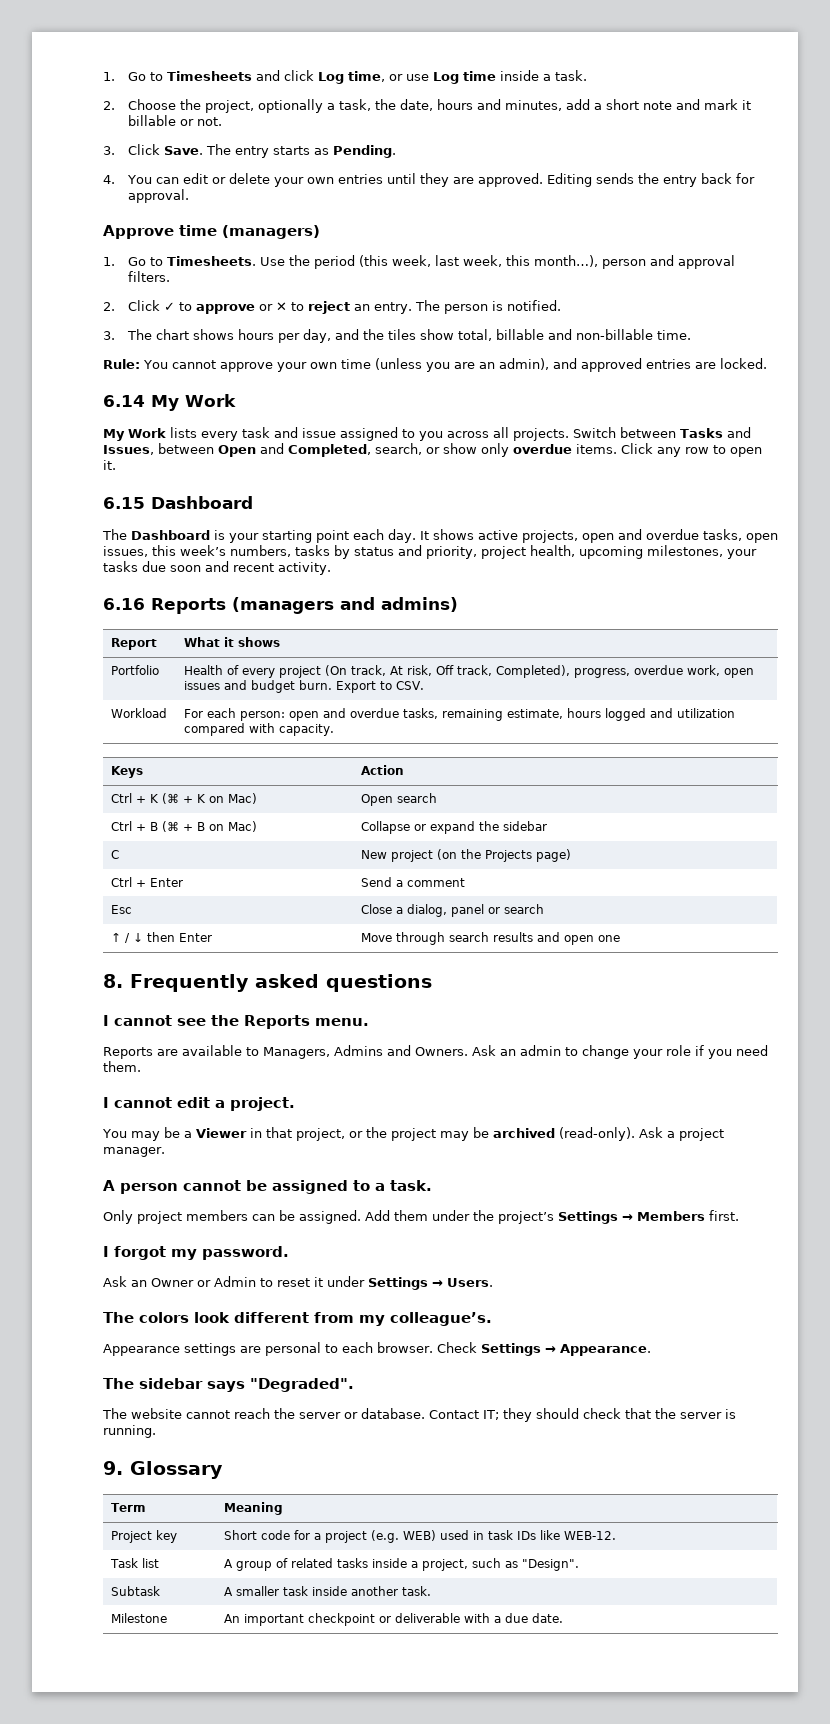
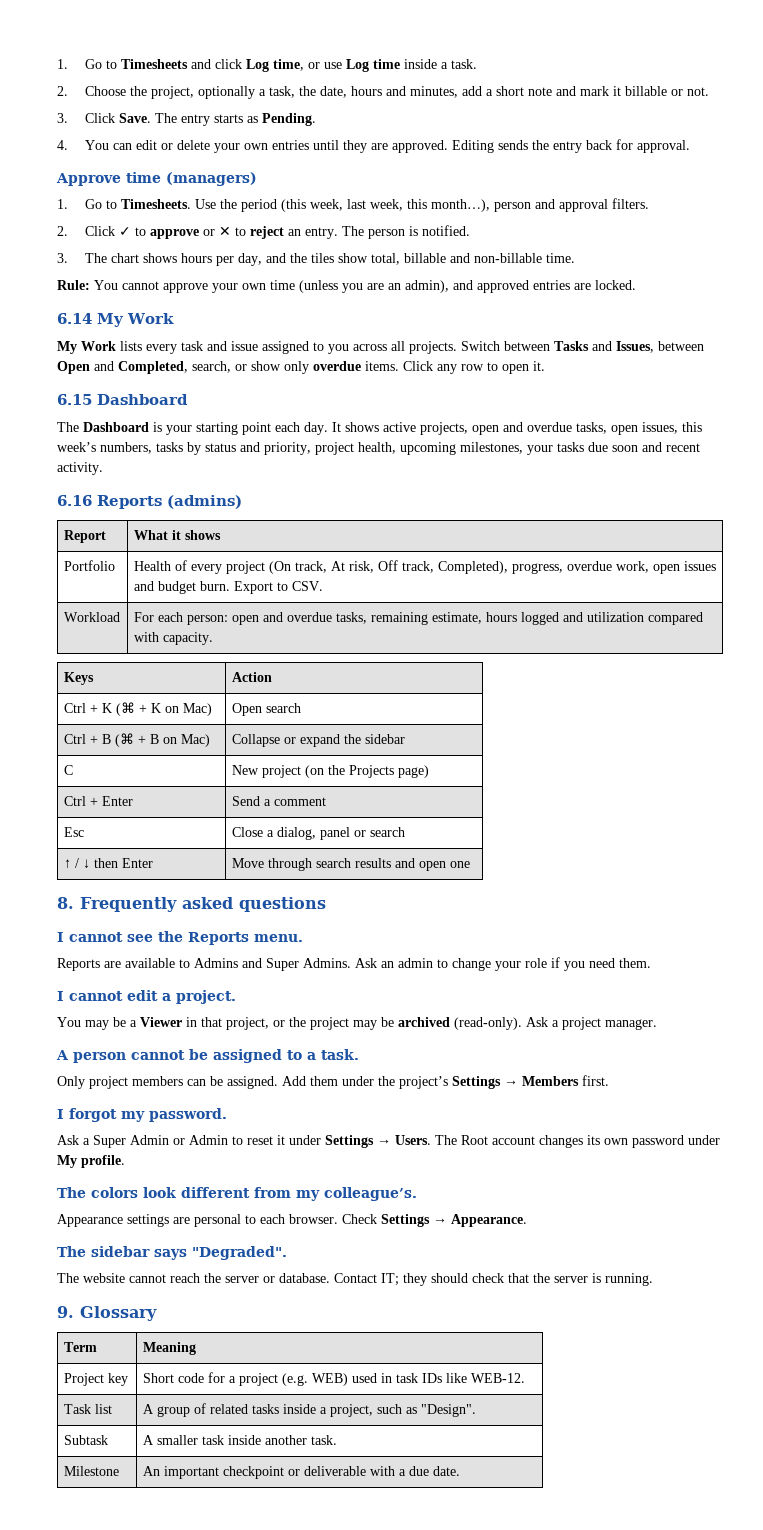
- 6.16 Reports (managers and admins)
+ 6.16 Reports (admins)
- Reports are available to Managers, Admins and Owners.
+ Reports are available to Admins and Super Admins.
- Ask an Owner or Admin to reset it under Settings → Users.
+ Ask a Super Admin or Admin to reset it under Settings → Users. The Root account changes its own password under My profile.

